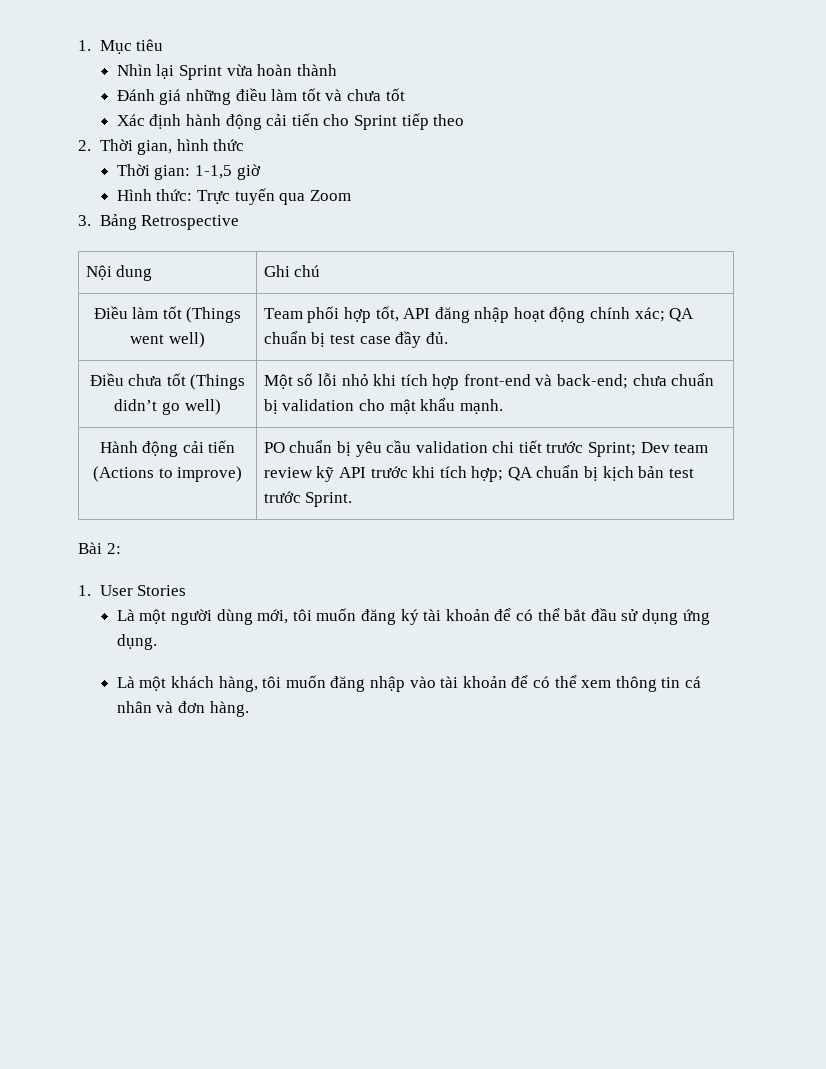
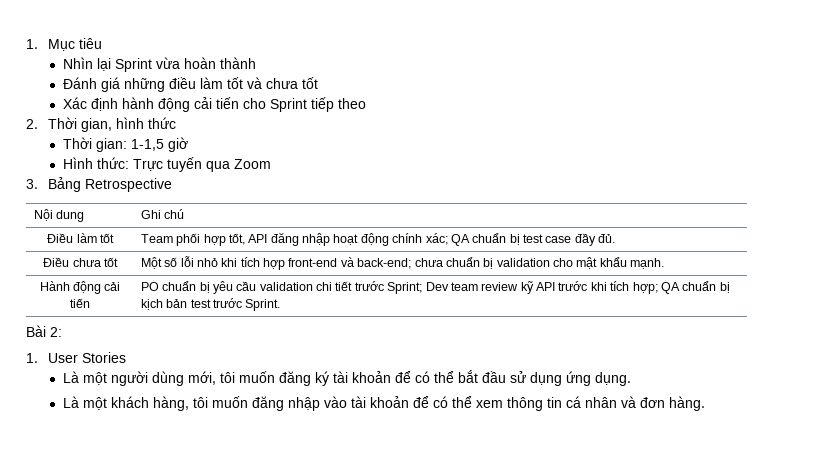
- Điều làm tốt (Things went well) | Team phối hợp tốt, API đăng nhập hoạt động chính xác; QA chuẩn bị test case đầy đủ.
+ Điều làm tốt | Team phối hợp tốt, API đăng nhập hoạt động chính xác; QA chuẩn bị test case đầy đủ.
- Điều chưa tốt (Things didn’t go well) | Một số lỗi nhỏ khi tích hợp front-end và back-end; chưa chuẩn bị validation cho mật khẩu mạnh.
+ Điều chưa tốt | Một số lỗi nhỏ khi tích hợp front-end và back-end; chưa chuẩn bị validation cho mật khẩu mạnh.
- Hành động cải tiến (Actions to improve) | PO chuẩn bị yêu cầu validation chi tiết trước Sprint; Dev team review kỹ API trước khi tích hợp; QA chuẩn bị kịch bản test trước Sprint.
+ Hành động cải tiến | PO chuẩn bị yêu cầu validation chi tiết trước Sprint; Dev team review kỹ API trước khi tích hợp; QA chuẩn bị kịch bản test trước Sprint.

